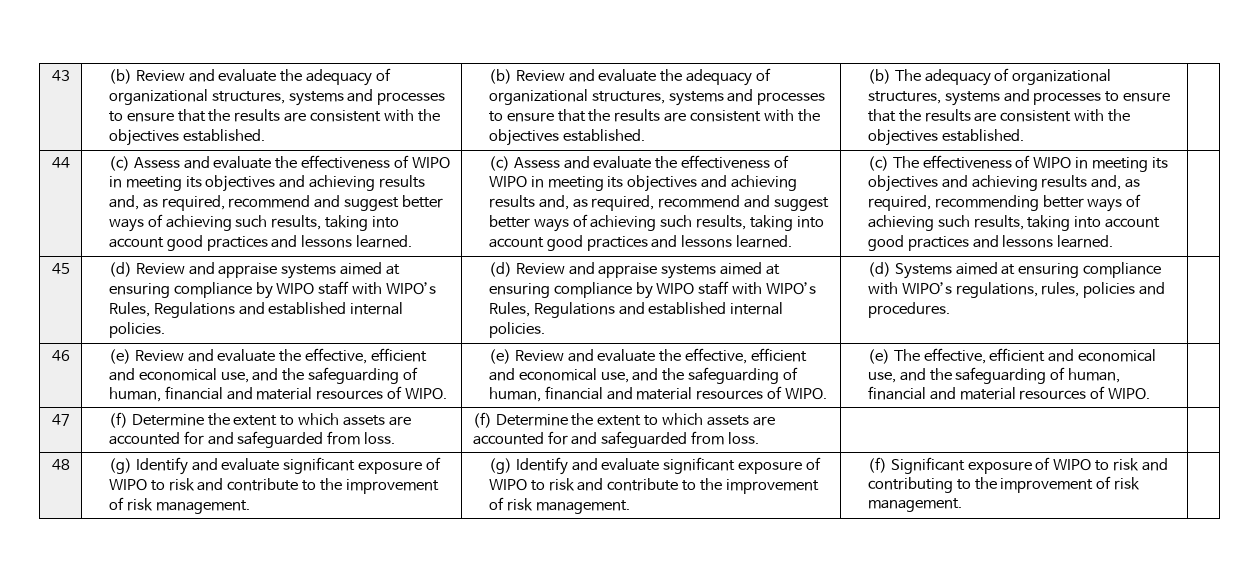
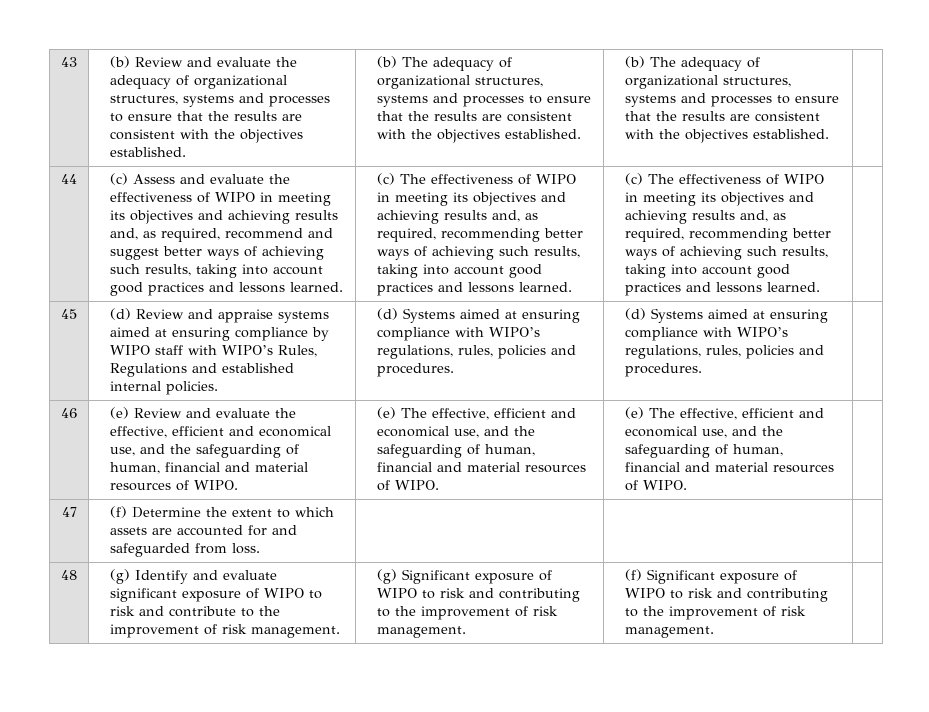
- (b) Review and evaluate the adequacy of organizational structures, systems and processes to ensure that the results are consistent with the objectives established. | (b) Review and evaluate the adequacy of organizational structures, systems and processes to ensure that the results are consistent with the objectives established.
+ (b) Review and evaluate the adequacy of organizational structures, systems and processes to ensure that the results are consistent with the objectives established. | (b) The adequacy of organizational structures, systems and processes to ensure that the results are consistent with the objectives established.
- (c) Assess and evaluate the effectiveness of WIPO in meeting its objectives and achieving results and, as required, recommend and suggest better ways of achieving such results, taking into account good practices and lessons learned. | (c) Assess and evaluate the effectiveness of WIPO in meeting its objectives and achieving results and, as required, recommend and suggest better ways of achieving such results, taking into account good practices and lessons learned.
+ (c) Assess and evaluate the effectiveness of WIPO in meeting its objectives and achieving results and, as required, recommend and suggest better ways of achieving such results, taking into account good practices and lessons learned. | (c) The effectiveness of WIPO in meeting its objectives and achieving results and, as required, recommending better ways of achieving such results, taking into account good practices and lessons learned.
- (d) Review and appraise systems aimed at ensuring compliance by WIPO staff with WIPO’s Rules, Regulations and established internal policies. | (d) Review and appraise systems aimed at ensuring compliance by WIPO staff with WIPO’s Rules, Regulations and established internal policies.
+ (d) Review and appraise systems aimed at ensuring compliance by WIPO staff with WIPO’s Rules, Regulations and established internal policies. | (d) Systems aimed at ensuring compliance with WIPO’s regulations, rules, policies and procedures.
- (e) Review and evaluate the effective, efficient and economical use, and the safeguarding of human, financial and material resources of WIPO. | (e) Review and evaluate the effective, efficient and economical use, and the safeguarding of human, financial and material resources of WIPO.
+ (e) Review and evaluate the effective, efficient and economical use, and the safeguarding of human, financial and material resources of WIPO. | (e) The effective, efficient and economical use, and the safeguarding of human, financial and material resources of WIPO.
- 47 | (f) Determine the extent to which assets are accounted for and safeguarded from loss. | (f) Determine the extent to which assets are accounted for and safeguarded from loss. | |
+ 47 | (f) Determine the extent to which assets are accounted for and safeguarded from loss. | | |
- (g) Identify and evaluate significant exposure of WIPO to risk and contribute to the improvement of risk management. | (g) Identify and evaluate significant exposure of WIPO to risk and contribute to the improvement of risk management.
+ (g) Identify and evaluate significant exposure of WIPO to risk and contribute to the improvement of risk management. | (g) Significant exposure of WIPO to risk and contributing to the improvement of risk management.

